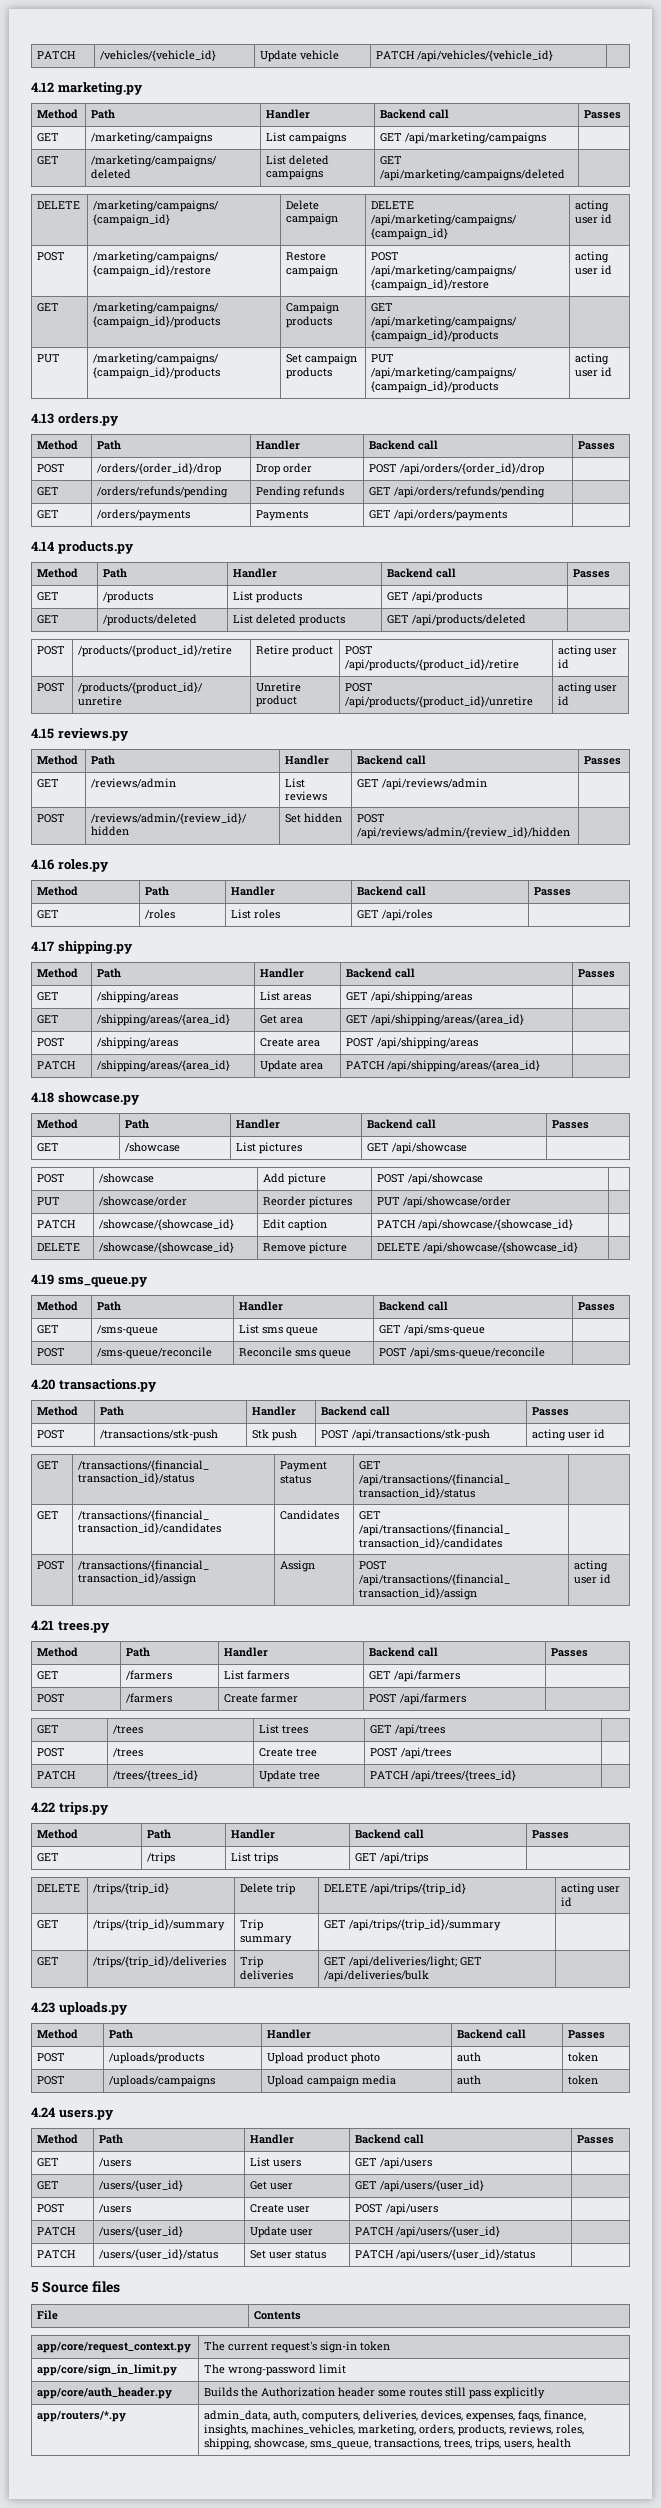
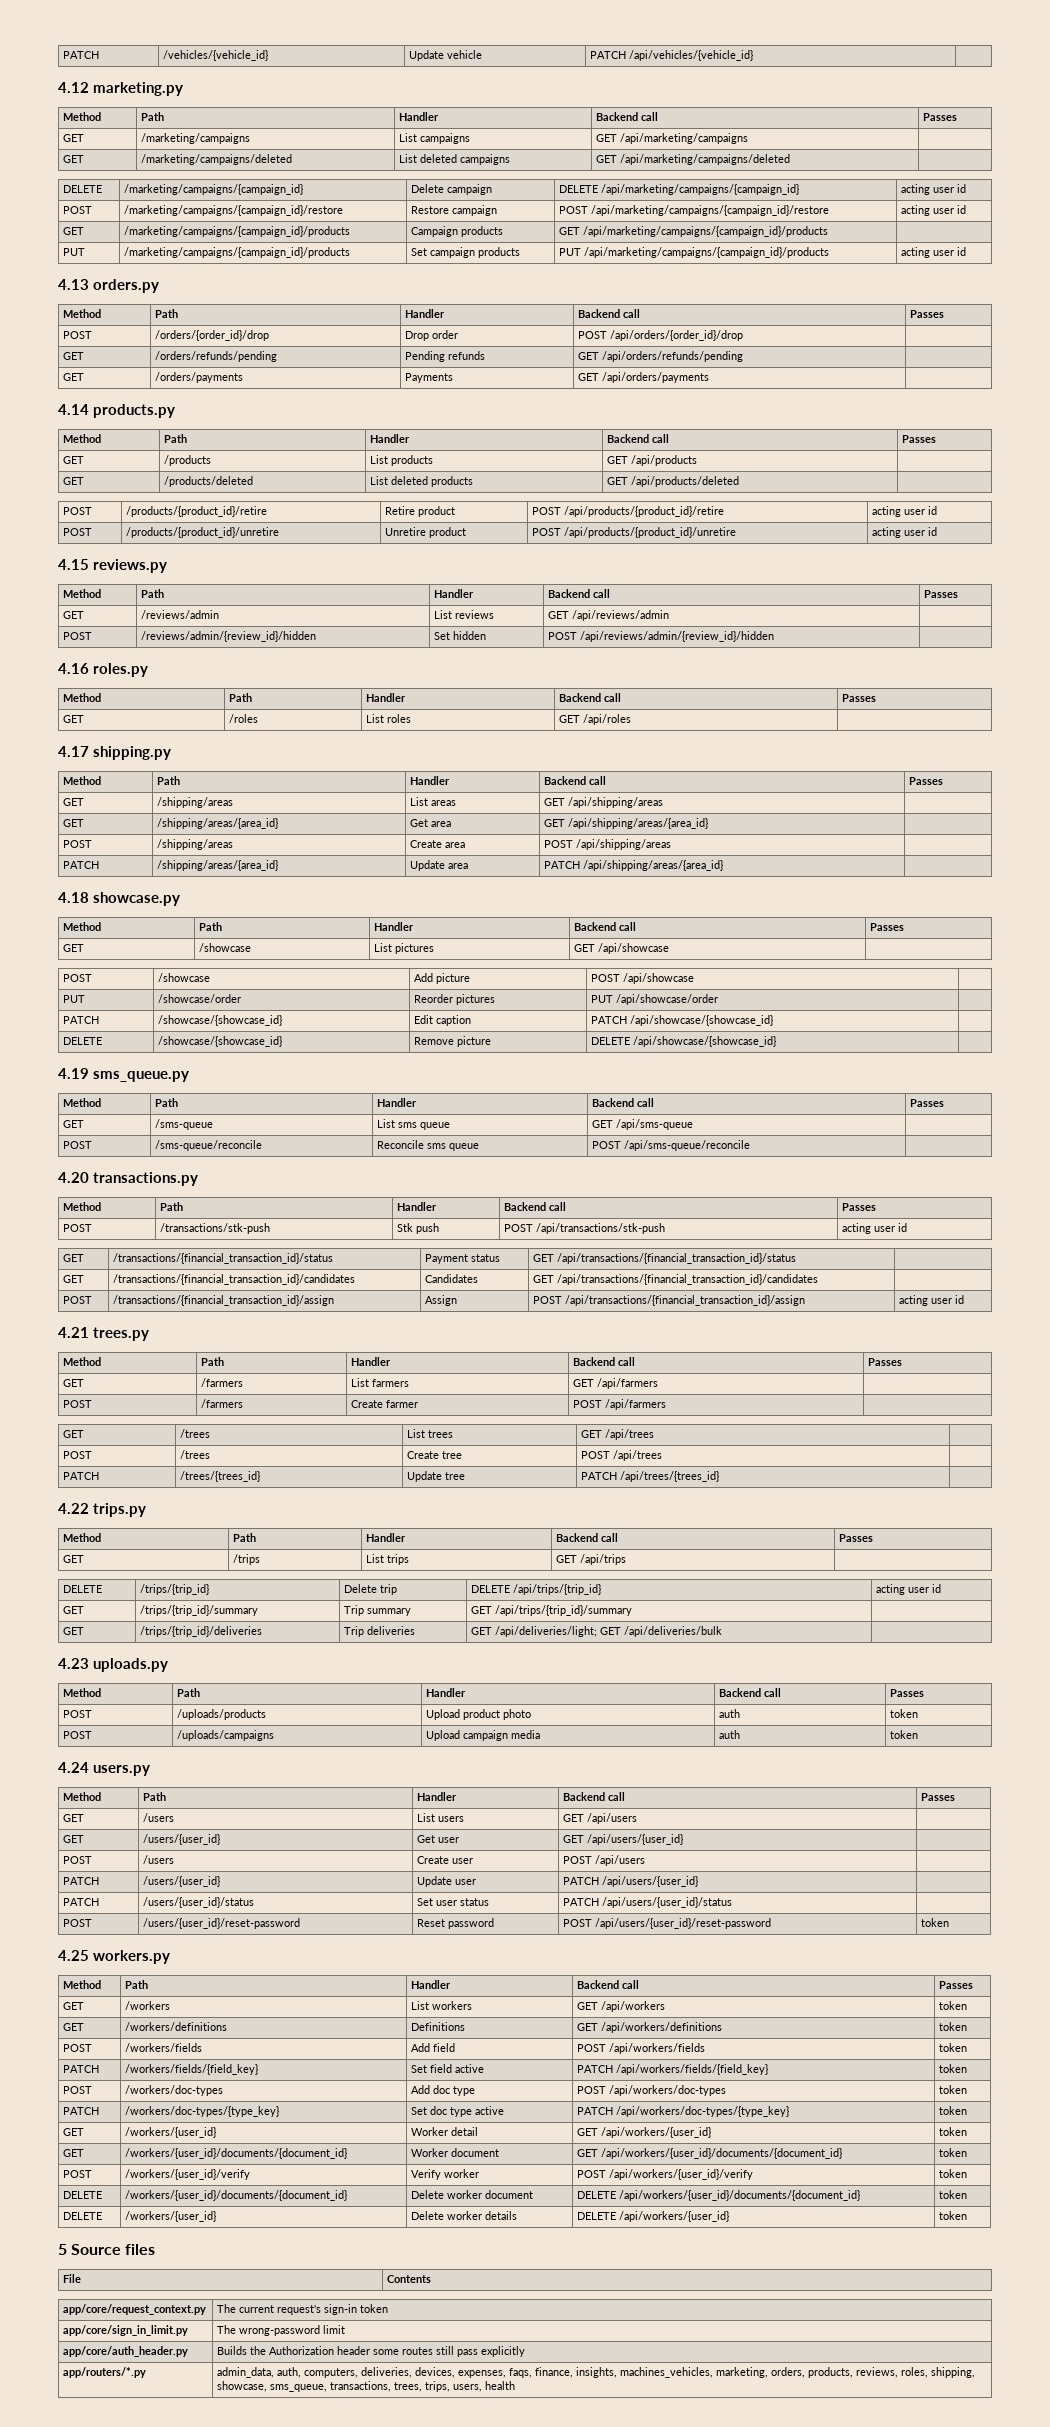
+ POST | /users/{user_id}/reset-password | Reset password | POST /api/users/{user_id}/reset-password | token
+ 4.25 workers.py
+ Method | Path | Handler | Backend call | Passes
+ GET | /workers | List workers | GET /api/workers | token
+ GET | /workers/definitions | Definitions | GET /api/workers/definitions | token
+ POST | /workers/fields | Add field | POST /api/workers/fields | token
+ PATCH | /workers/fields/{field_key} | Set field active | PATCH /api/workers/fields/{field_key} | token
+ POST | /workers/doc-types | Add doc type | POST /api/workers/doc-types | token
+ PATCH | /workers/doc-types/{type_key} | Set doc type active | PATCH /api/workers/doc-types/{type_key} | token
+ GET | /workers/{user_id} | Worker detail | GET /api/workers/{user_id} | token
+ GET | /workers/{user_id}/documents/{document_id} | Worker document | GET /api/workers/{user_id}/documents/{document_id} | token
+ POST | /workers/{user_id}/verify | Verify worker | POST /api/workers/{user_id}/verify | token
+ DELETE | /workers/{user_id}/documents/{document_id} | Delete worker document | DELETE /api/workers/{user_id}/documents/{document_id} | token
+ DELETE | /workers/{user_id} | Delete worker details | DELETE /api/workers/{user_id} | token

